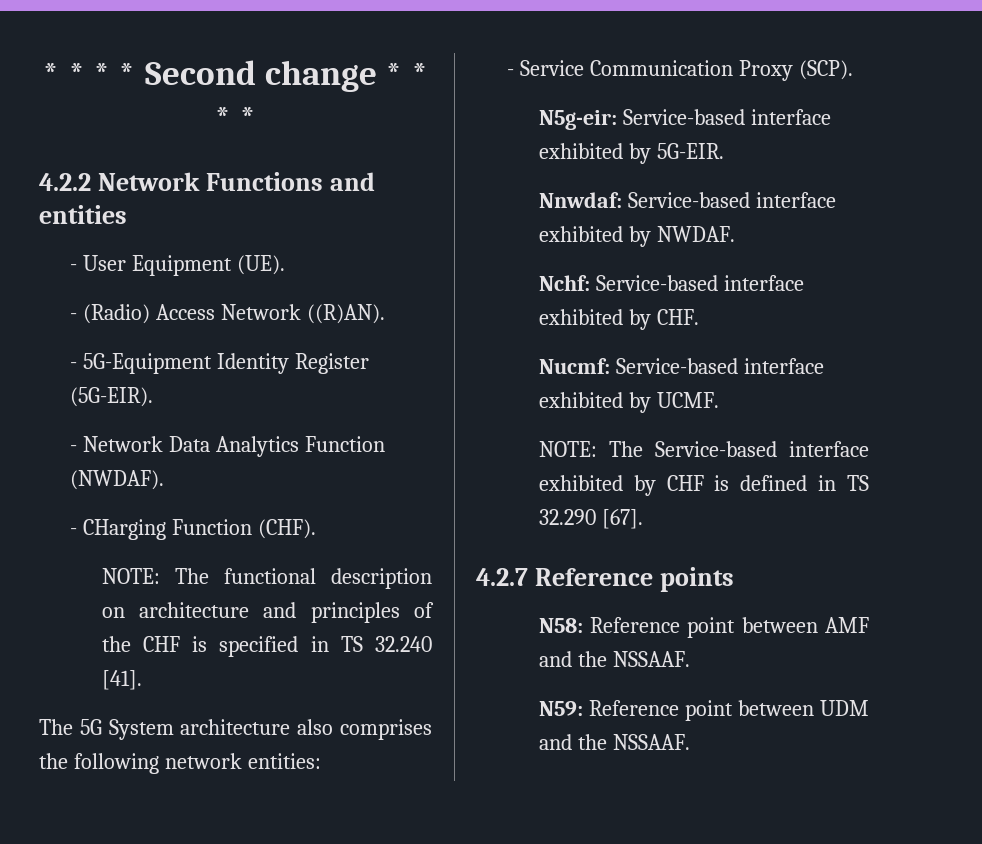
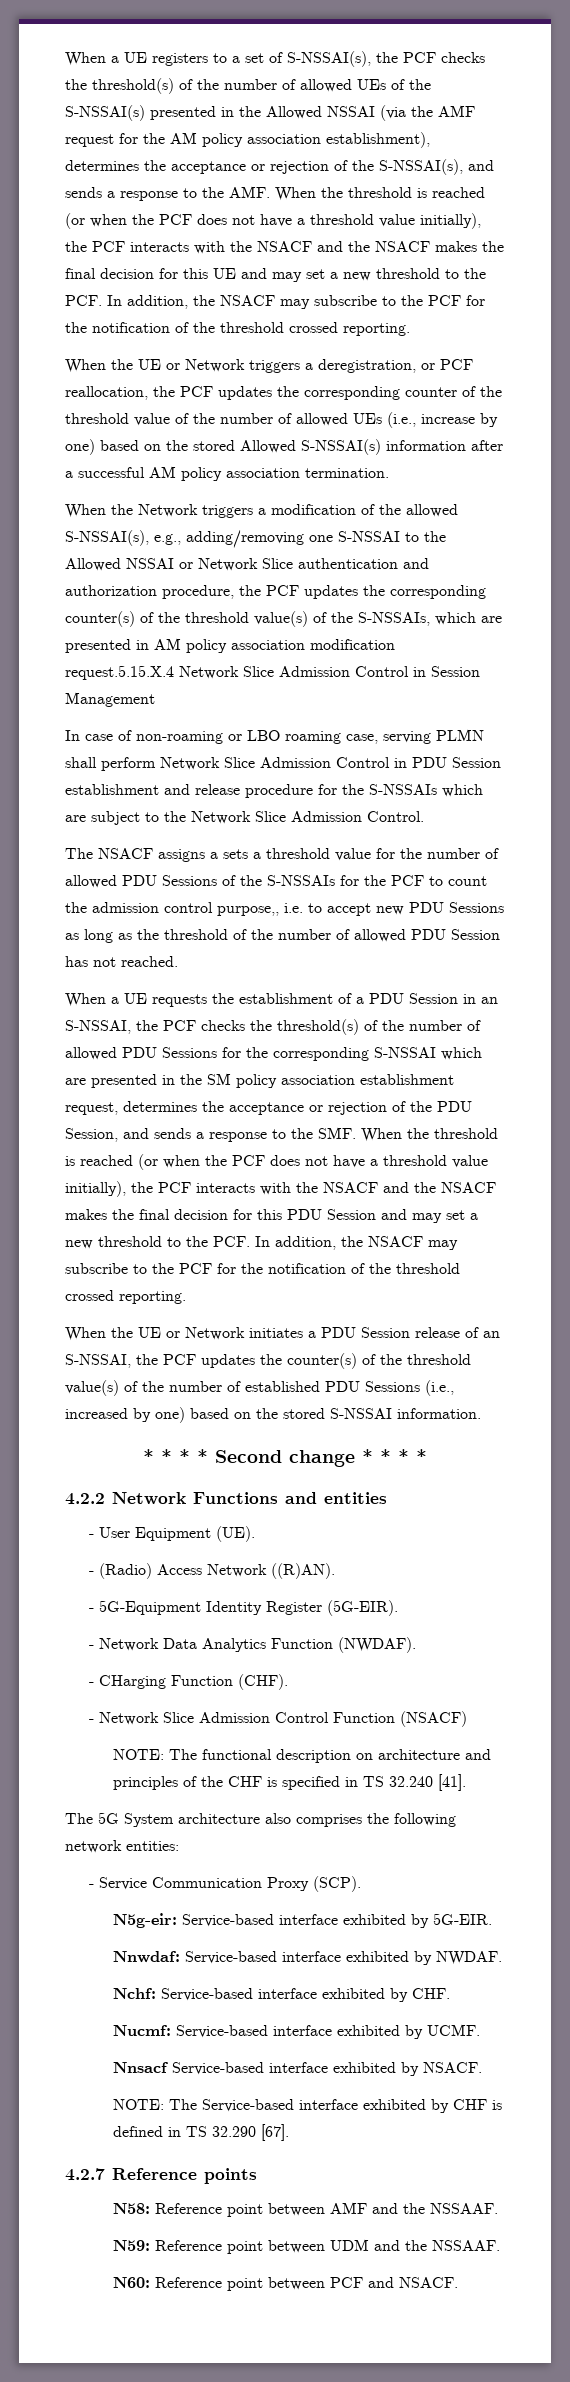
+ When a UE registers to a set of S-NSSAI(s), the PCF checks the threshold(s) of the number of allowed UEs of the S-NSSAI(s) presented in the Allowed NSSAI (via the AMF request for the AM policy association establishment), determines the acceptance or rejection of the S-NSSAI(s), and sends a response to the AMF. When the threshold is reached (or when the PCF does not have a threshold value initially), the PCF interacts with the NSACF and the NSACF makes the final decision for this UE and may set a new threshold to the PCF. In addition, the NSACF may subscribe to the PCF for the notification of the threshold crossed reporting.
+ When the UE or Network triggers a deregistration, or PCF reallocation, the PCF updates the corresponding counter of the threshold value of the number of allowed UEs (i.e., increase by one) based on the stored Allowed S-NSSAI(s) information after a successful AM policy association termination.
+ When the Network triggers a modification of the allowed S-NSSAI(s), e.g., adding/removing one S-NSSAI to the Allowed NSSAI or Network Slice authentication and authorization procedure, the PCF updates the corresponding counter(s) of the threshold value(s) of the S-NSSAIs, which are presented in AM policy association modification request.5.15.X.4 Network Slice Admission Control in Session Management
+ In case of non-roaming or LBO roaming case, serving PLMN shall perform Network Slice Admission Control in PDU Session establishment and release procedure for the S-NSSAIs which are subject to the Network Slice Admission Control.
+ The NSACF assigns a sets a threshold value for the number of allowed PDU Sessions of the S-NSSAIs for the PCF to count the admission control purpose,, i.e. to accept new PDU Sessions as long as the threshold of the number of allowed PDU Session has not reached.
+ When a UE requests the establishment of a PDU Session in an S-NSSAI, the PCF checks the threshold(s) of the number of allowed PDU Sessions for the corresponding S-NSSAI which are presented in the SM policy association establishment request, determines the acceptance or rejection of the PDU Session, and sends a response to the SMF. When the threshold is reached (or when the PCF does not have a threshold value initially), the PCF interacts with the NSACF and the NSACF makes the final decision for this PDU Session and may set a new threshold to the PCF. In addition, the NSACF may subscribe to the PCF for the notification of the threshold crossed reporting.
+ When the UE or Network initiates a PDU Session release of an S-NSSAI, the PCF updates the counter(s) of the threshold value(s) of the number of established PDU Sessions (i.e., increased by one) based on the stored S-NSSAI information.
+ - Network Slice Admission Control Function (NSACF)
+ Nnsacf Service-based interface exhibited by NSACF.
+ N60: Reference point between PCF and NSACF.

